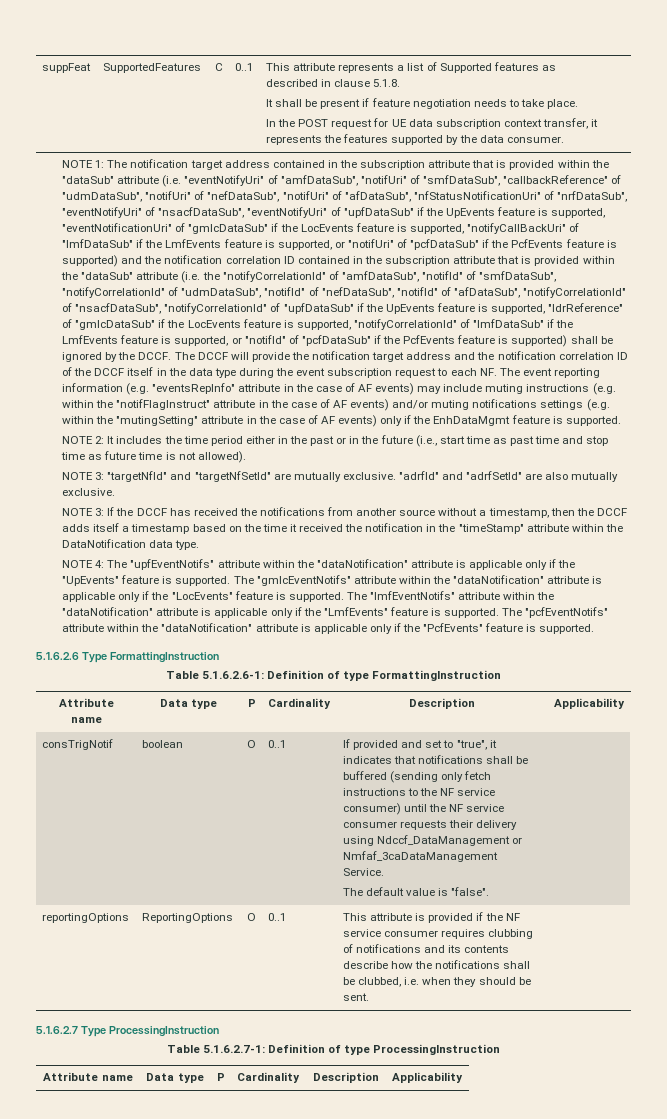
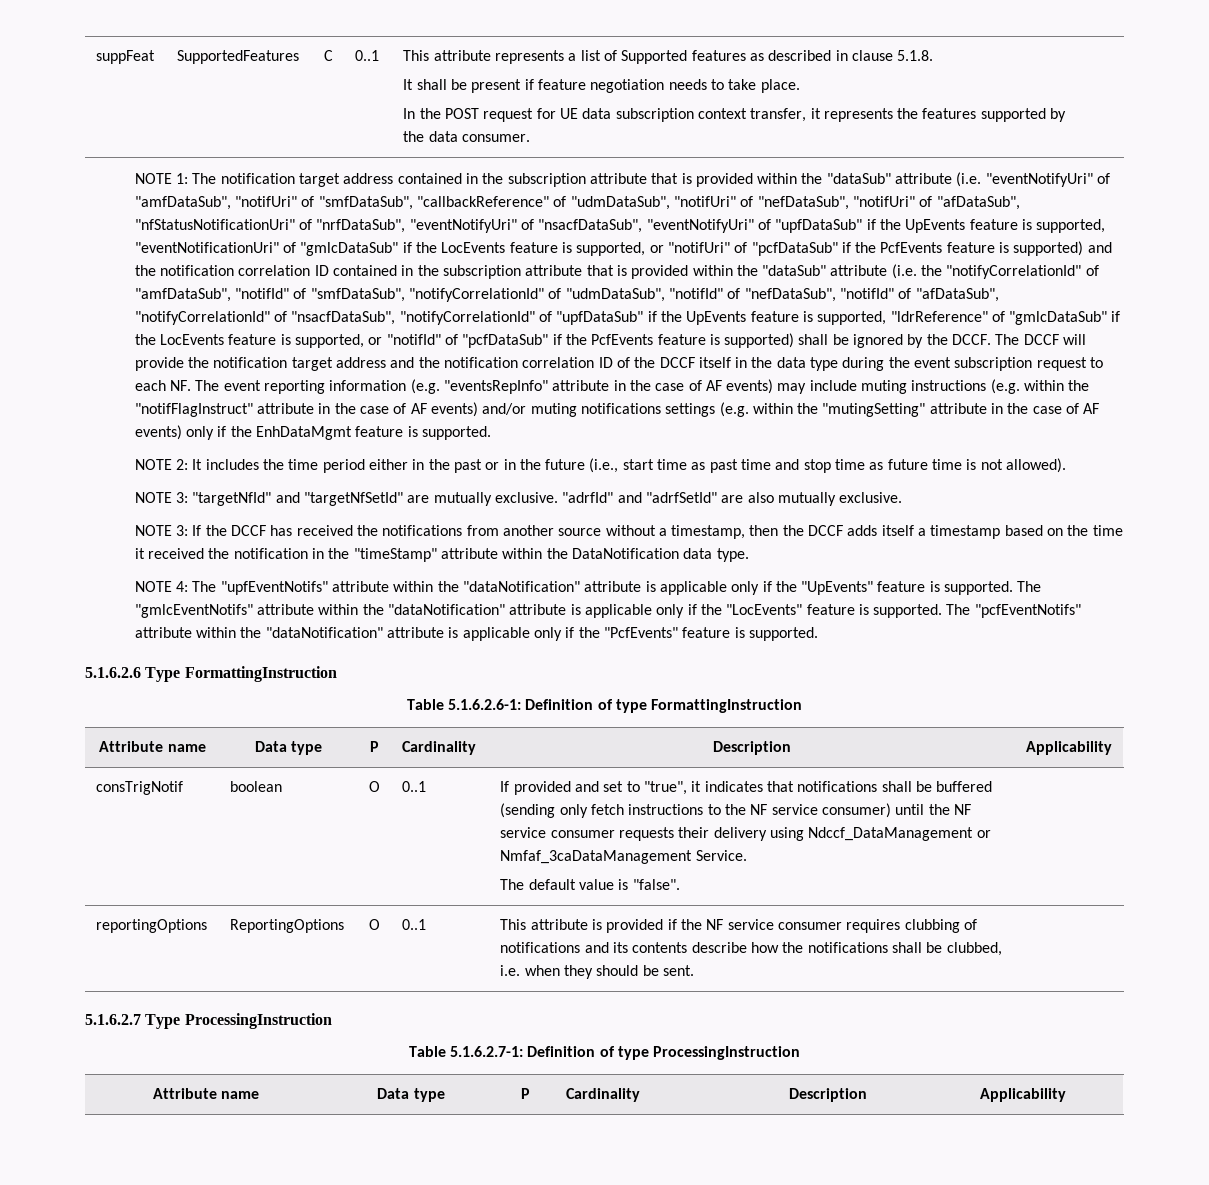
- The notification target address contained in the subscription attribute that is provided within the "dataSub" attribute (i.e. "eventNotifyUri" of "amfDataSub", "notifUri" of "smfDataSub", "callbackReference" of "udmDataSub", "notifUri" of "nefDataSub", "notifUri" of "afDataSub", "nfStatusNotificationUri" of "nrfDataSub", "eventNotifyUri" of "nsacfDataSub", "eventNotifyUri" of "upfDataSub" if the UpEvents feature is supported, "eventNotificationUri" of "gmlcDataSub" if the LocEvents feature is supported, "notifyCallBackUri" of "lmfDataSub" if the LmfEvents feature is supported, or "notifUri" of "pcfDataSub" if the PcfEvents feature is supported) and the notification correlation ID contained in the subscription attribute that is provided within the "dataSub" attribute (i.e. the "notifyCorrelationId" of "amfDataSub", "notifId" of "smfDataSub", "notifyCorrelationId" of "udmDataSub", "notifId" of "nefDataSub", "notifId" of "afDataSub", "notifyCorrelationId" of "nsacfDataSub", "notifyCorrelationId" of "upfDataSub" if the UpEvents feature is supported, "ldrReference" of "gmlcDataSub" if the LocEvents feature is supported, "notifyCorrelationId" of "lmfDataSub" if the LmfEvents feature is supported, or "notifId" of "pcfDataSub" if the PcfEvents feature is supported) shall be ignored by the DCCF.
+ The notification target address contained in the subscription attribute that is provided within the "dataSub" attribute (i.e. "eventNotifyUri" of "amfDataSub", "notifUri" of "smfDataSub", "callbackReference" of "udmDataSub", "notifUri" of "nefDataSub", "notifUri" of "afDataSub", "nfStatusNotificationUri" of "nrfDataSub", "eventNotifyUri" of "nsacfDataSub", "eventNotifyUri" of "upfDataSub" if the UpEvents feature is supported, "eventNotificationUri" of "gmlcDataSub" if the LocEvents feature is supported, or "notifUri" of "pcfDataSub" if the PcfEvents feature is supported) and the notification correlation ID contained in the subscription attribute that is provided within the "dataSub" attribute (i.e. the "notifyCorrelationId" of "amfDataSub", "notifId" of "smfDataSub", "notifyCorrelationId" of "udmDataSub", "notifId" of "nefDataSub", "notifId" of "afDataSub", "notifyCorrelationId" of "nsacfDataSub", "notifyCorrelationId" of "upfDataSub" if the UpEvents feature is supported, "ldrReference" of "gmlcDataSub" if the LocEvents feature is supported, or "notifId" of "pcfDataSub" if the PcfEvents feature is supported) shall be ignored by the DCCF.
- The "lmfEventNotifs" attribute within the "dataNotification" attribute is applicable only if the "LmfEvents" feature is supported. The "pcfEventNotifs" attribute within the "dataNotification" attribute is applicable only if the "PcfEvents" feature is supported.
+ The "pcfEventNotifs" attribute within the "dataNotification" attribute is applicable only if the "PcfEvents" feature is supported.

